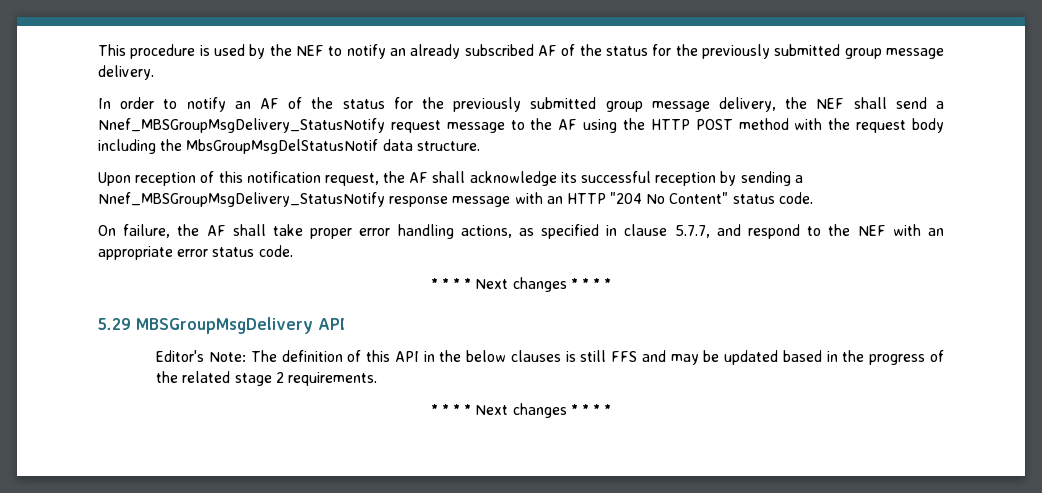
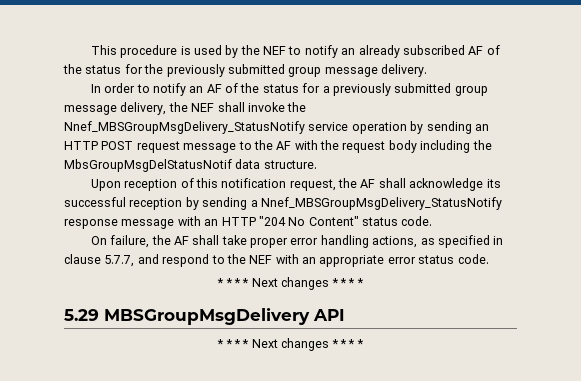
- In order to notify an AF of the status for the previously submitted group message delivery, the NEF shall send a Nnef_MBSGroupMsgDelivery_StatusNotify request message to the AF using the HTTP POST method with the request body including the MbsGroupMsgDelStatusNotif data structure.
+ In order to notify an AF of the status for a previously submitted group message delivery, the NEF shall invoke the Nnef_MBSGroupMsgDelivery_StatusNotify service operation by sending an HTTP POST request message to the AF with the request body including the MbsGroupMsgDelStatusNotif data structure.
- Editor's Note: The definition of this API in the below clauses is still FFS and may be updated based in the progress of the related stage 2 requirements.

